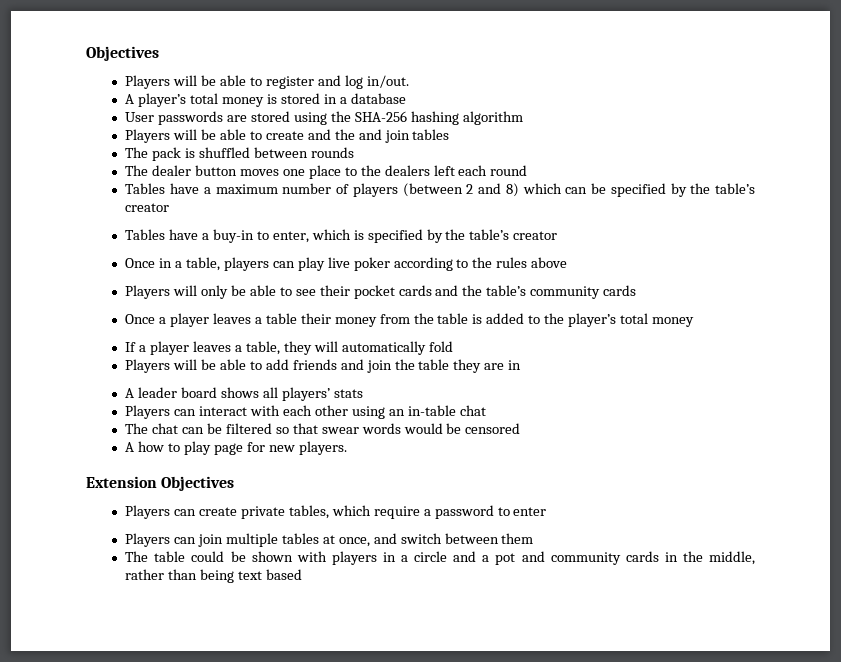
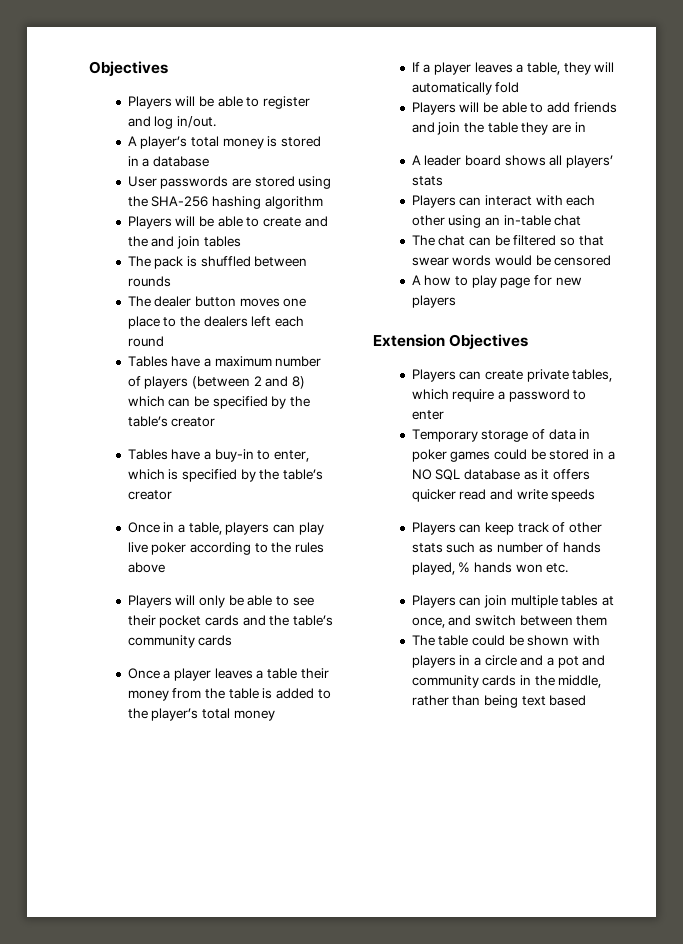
- A how to play page for new players.
+ A how to play page for new players
+ Temporary storage of data in poker games could be stored in a NO SQL database as it offers quicker read and write speeds
+ Players can keep track of other stats such as number of hands played, % hands won etc.

